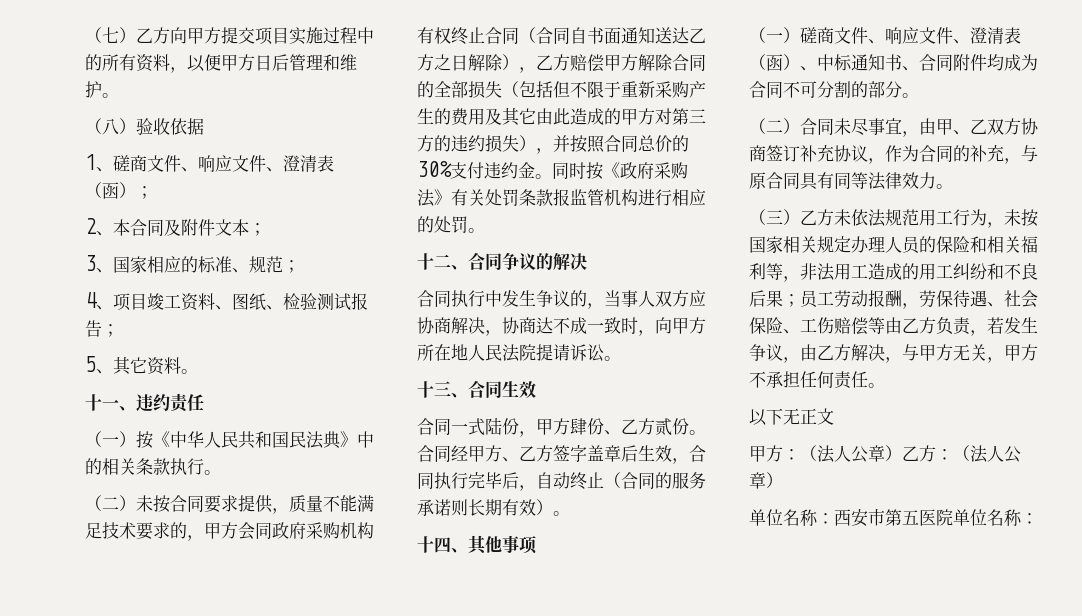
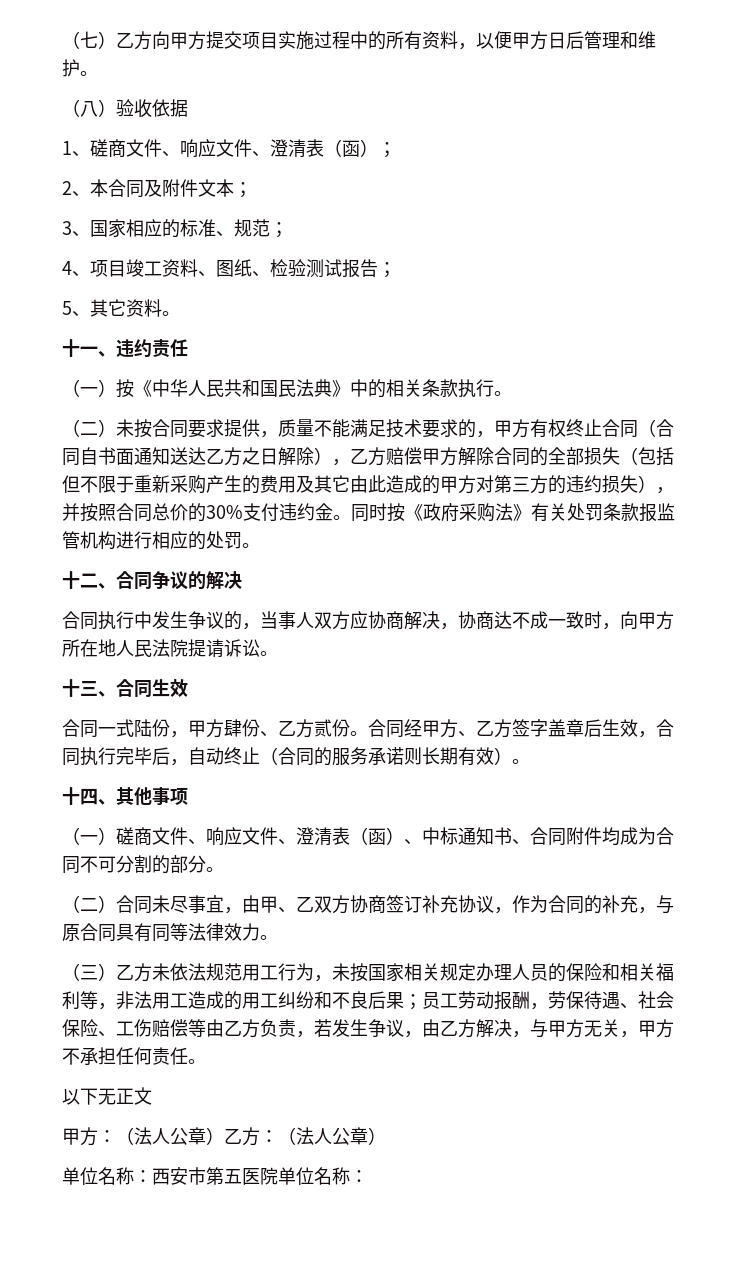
- （二）未按合同要求提供，质量不能满足技术要求的，甲方会同政府采购机构有权终止合同（合同自书面通知送达乙方之日解除），乙方赔偿甲方解除合同的全部损失（包括但不限于重新采购产生的费用及其它由此造成的甲方对第三方的违约损失），并按照合同总价的30%支付违约金。
+ （二）未按合同要求提供，质量不能满足技术要求的，甲方有权终止合同（合同自书面通知送达乙方之日解除），乙方赔偿甲方解除合同的全部损失（包括但不限于重新采购产生的费用及其它由此造成的甲方对第三方的违约损失），并按照合同总价的30%支付违约金。

